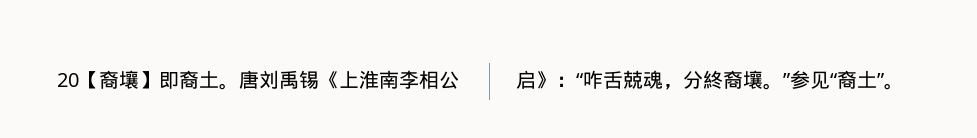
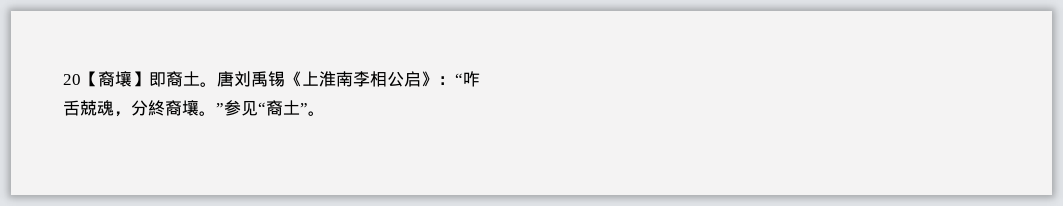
- 唐刘禹锡《上淮南李相公启》：“咋舌兢魂，分終裔壤。”参见“裔土”。
+ 唐刘禹锡《上淮南李相公启》：“咋
+ 舌兢魂，分終裔壤。”参见“裔土”。

